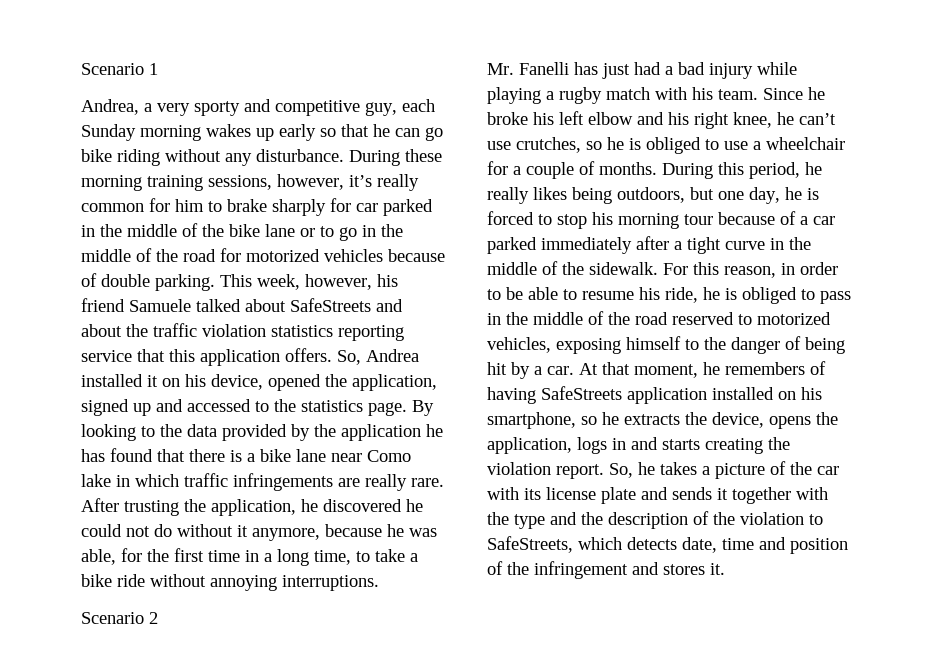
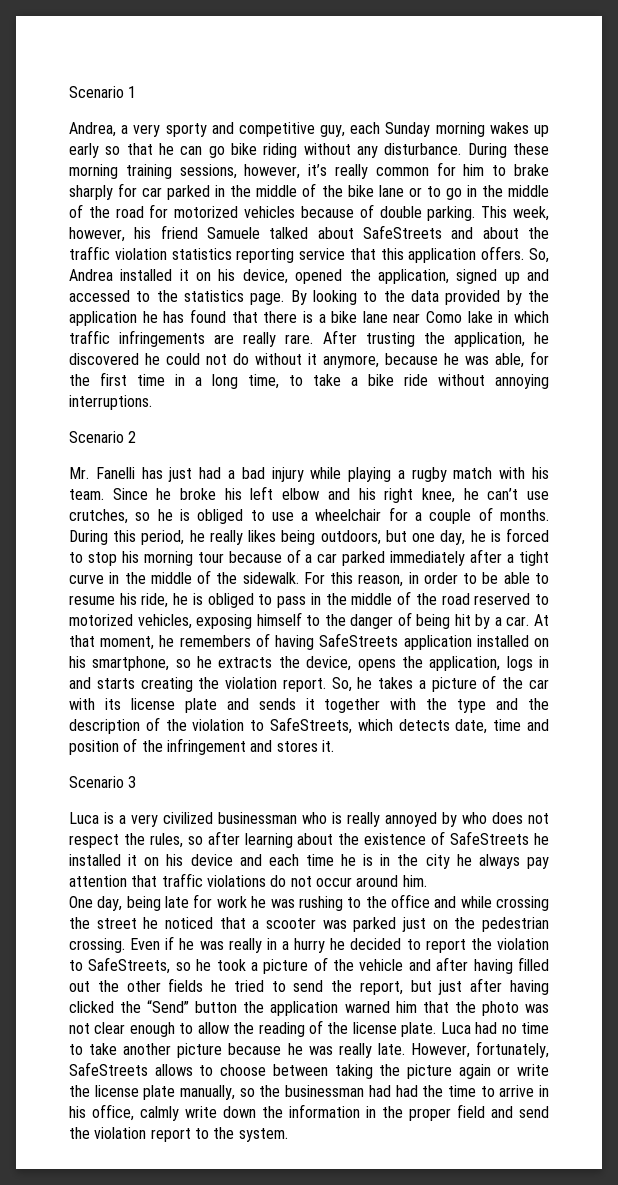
+ Scenario 3
+ Luca is a very civilized businessman who is really annoyed by who does not respect the rules, so after learning about the existence of SafeStreets he installed it on his device and each time he is in the city he always pay attention that traffic violations do not occur around him.
+ One day, being late for work he was rushing to the office and while crossing the street he noticed that a scooter was parked just on the pedestrian crossing. Even if he was really in a hurry he decided to report the violation to SafeStreets, so he took a picture of the vehicle and after having filled out the other fields he tried to send the report, but just after having clicked the “Send” button the application warned him that the photo was not clear enough to allow the reading of the license plate. Luca had no time to take another picture because he was really late. However, fortunately, SafeStreets allows to choose between taking the picture again or write the license plate manually, so the businessman had had the time to arrive in his office, calmly write down the information in the proper field and send the violation report to the system.

